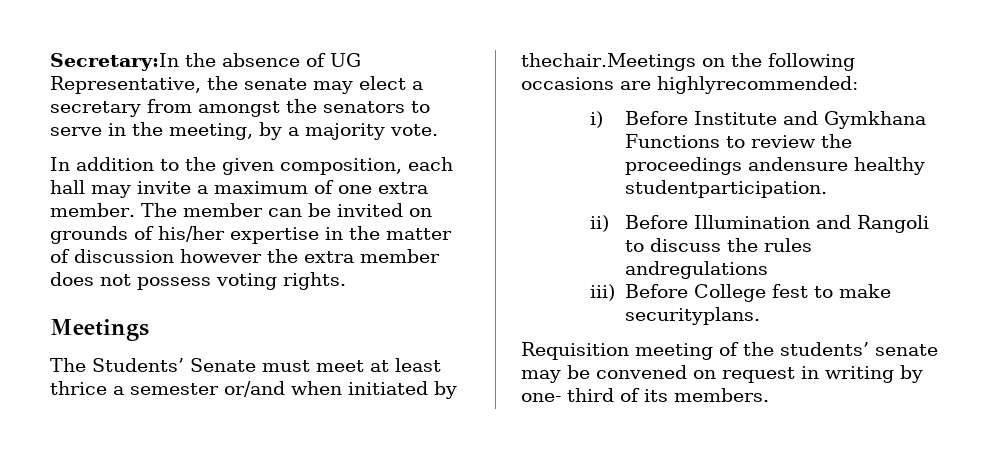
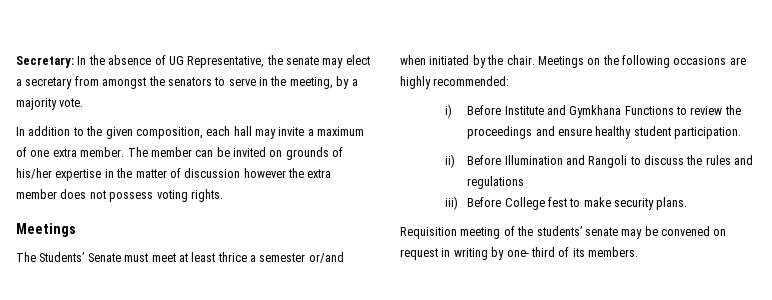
- Secretary:In the absence of UG Representative, the senate may elect a secretary from amongst the senators to serve in the meeting, by a majority vote.
+ Secretary: In the absence of UG Representative, the senate may elect a secretary from amongst the senators to serve in the meeting, by a majority vote.
- The Students’ Senate must meet at least thrice a semester or/and when initiated by thechair.Meetings on the following occasions are highlyrecommended:
+ The Students’ Senate must meet at least thrice a semester or/and when initiated by the chair. Meetings on the following occasions are highly recommended:
- i) Before Institute and Gymkhana Functions to review the proceedings andensure healthy studentparticipation.
+ i) Before Institute and Gymkhana Functions to review the proceedings and ensure healthy student participation.
- ii) Before Illumination and Rangoli to discuss the rules andregulations
+ ii) Before Illumination and Rangoli to discuss the rules and regulations
- iii) Before College fest to make securityplans.
+ iii) Before College fest to make security plans.

